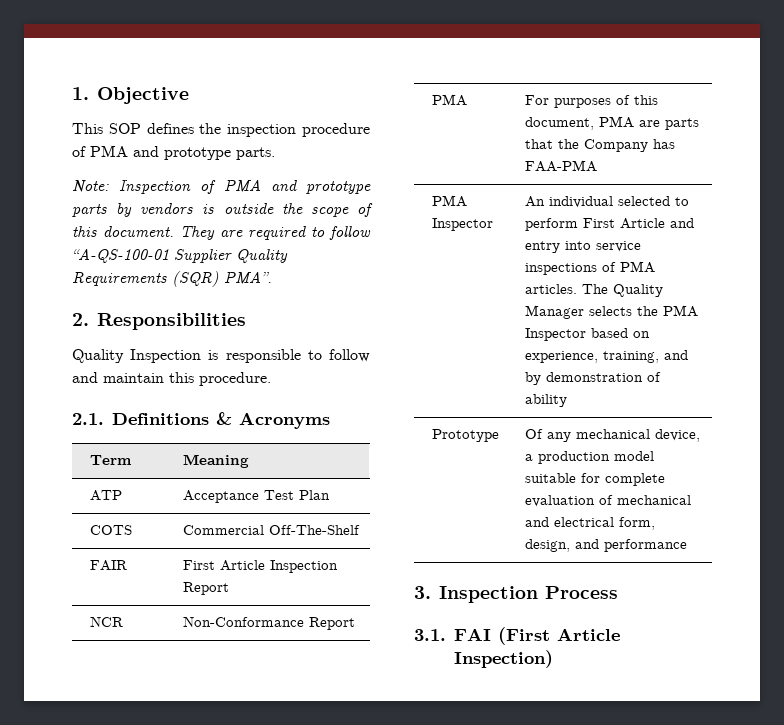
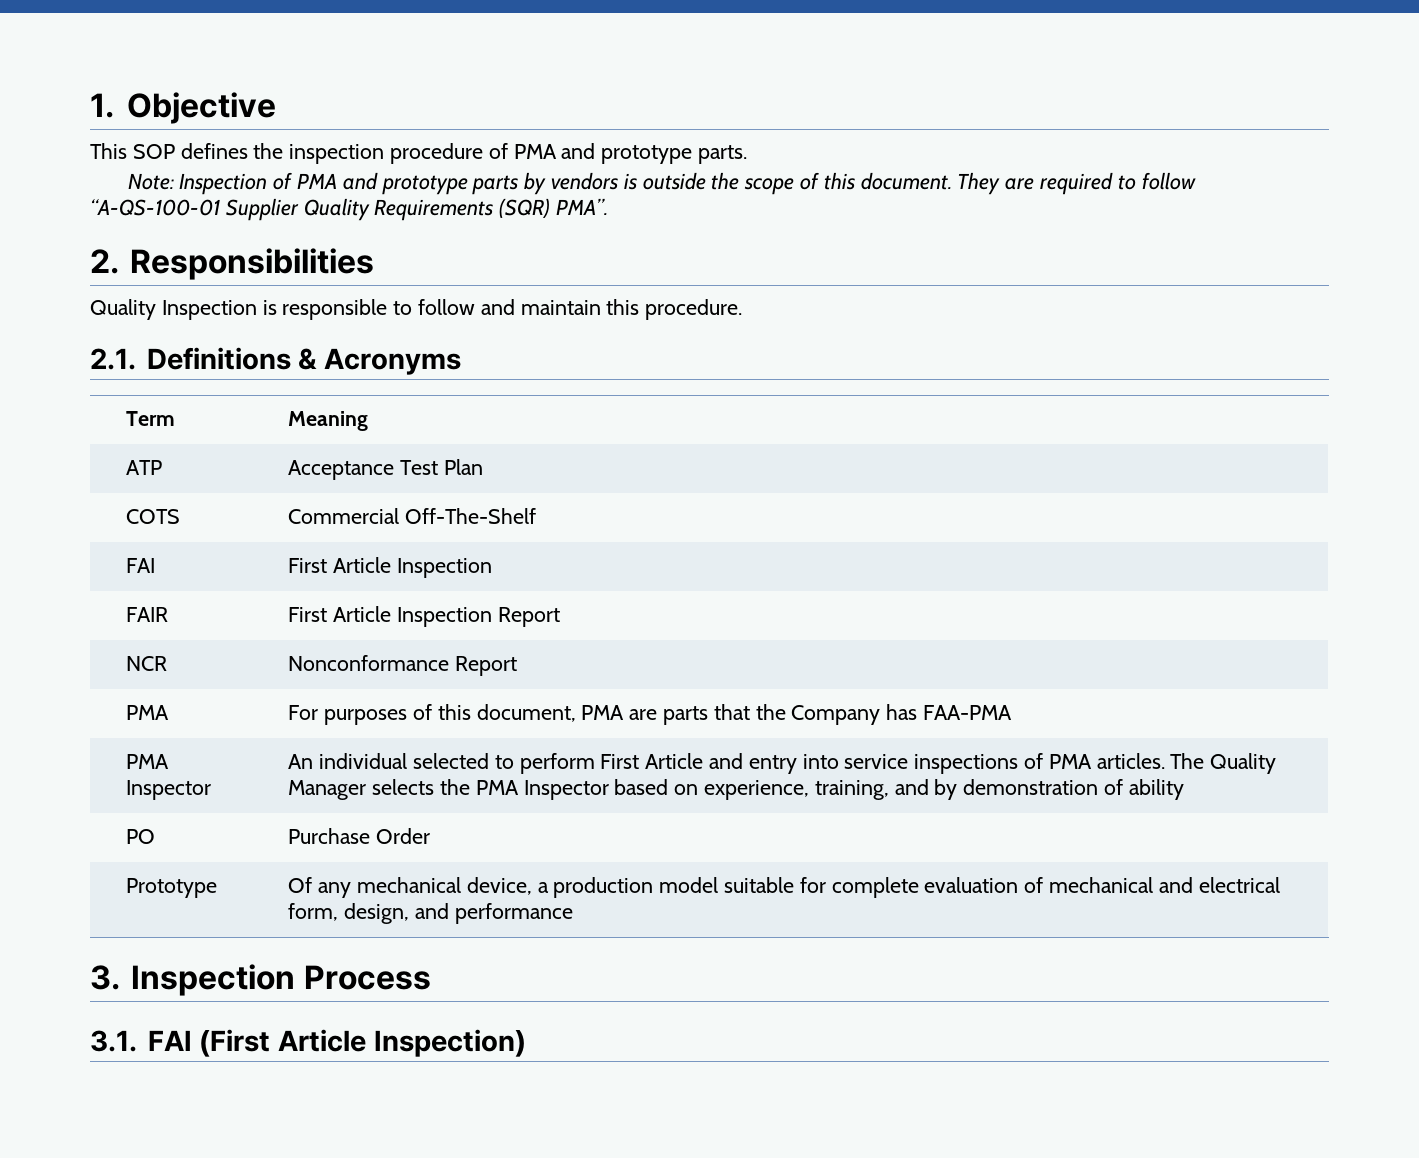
+ FAI | First Article Inspection
- NCR | Non-Conformance Report
+ NCR | Nonconformance Report
+ PO | Purchase Order

